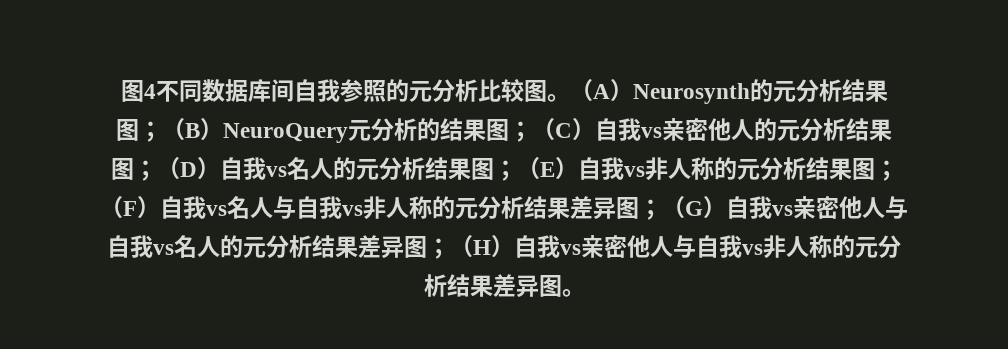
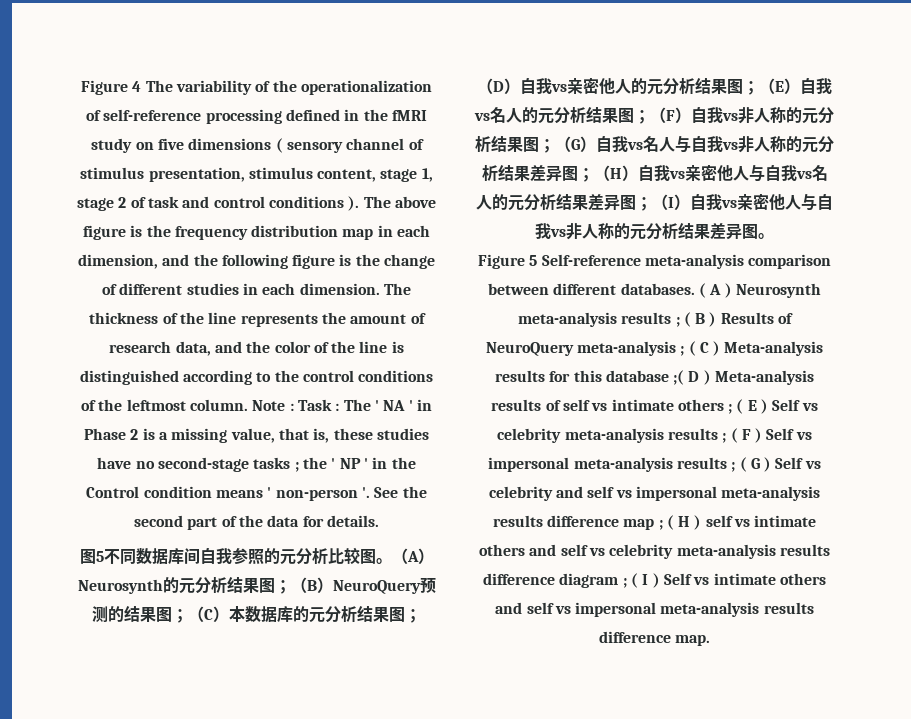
- 图4不同数据库间自我参照的元分析比较图。
+ Figure 4 The variability of the operationalization of self-reference processing defined in the fMRI study on five dimensions ( sensory channel of stimulus presentation, stimulus content, stage 1, stage 2 of task and control conditions ). The above figure is the frequency distribution map in each dimension, and the following figure is the change of different studies in each dimension. The thickness of the line represents the amount of research data, and the color of the line is distinguished according to the control conditions of the leftmost column. Note : Task : The ' NA ' in Phase 2 is a missing value, that is, these studies have no second-stage tasks ; the ' NP ' in the Control condition means ' non-person '. See the second part of the data for details.
+ 图5不同数据库间自我参照的元分析比较图。
- （B）NeuroQuery元分析的结果图；
+ （B）NeuroQuery预测的结果图；
- （C）自我vs亲密他人的元分析结果图；
+ （C）本数据库的元分析结果图；（D）自我vs亲密他人的元分析结果图；
- （D）自我vs名人的元分析结果图；
+ （E）自我vs名人的元分析结果图；
- （E）自我vs非人称的元分析结果图；
+ （F）自我vs非人称的元分析结果图；
- （F）自我vs名人与自我vs非人称的元分析结果差异图；
+ （G）自我vs名人与自我vs非人称的元分析结果差异图；
- （G）自我vs亲密他人与自我vs名人的元分析结果差异图；
+ （H）自我vs亲密他人与自我vs名人的元分析结果差异图；
- （H）自我vs亲密他人与自我vs非人称的元分析结果差异图。
+ （I）自我vs亲密他人与自我vs非人称的元分析结果差异图。
+ Figure 5 Self-reference meta-analysis comparison between different databases. ( A ) Neurosynth meta-analysis results ; ( B ) Results of NeuroQuery meta-analysis ; ( C ) Meta-analysis results for this database ;( D ) Meta-analysis results of self vs intimate others ; ( E ) Self vs celebrity meta-analysis results ; ( F ) Self vs impersonal meta-analysis results ; ( G ) Self vs celebrity and self vs impersonal meta-analysis results difference map ; ( H ) self vs intimate others and self vs celebrity meta-analysis results difference diagram ; ( I ) Self vs intimate others and self vs impersonal meta-analysis results difference map.

